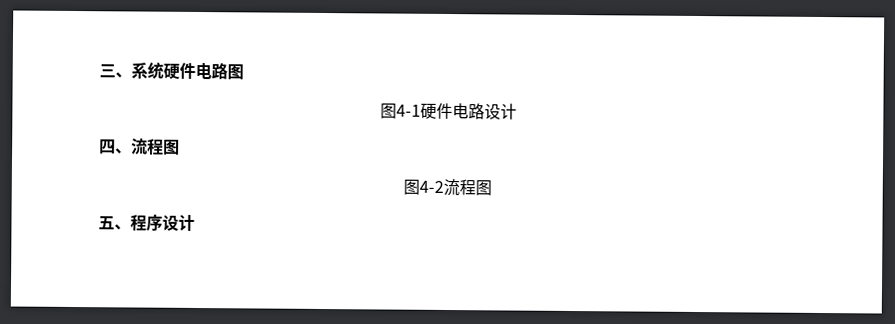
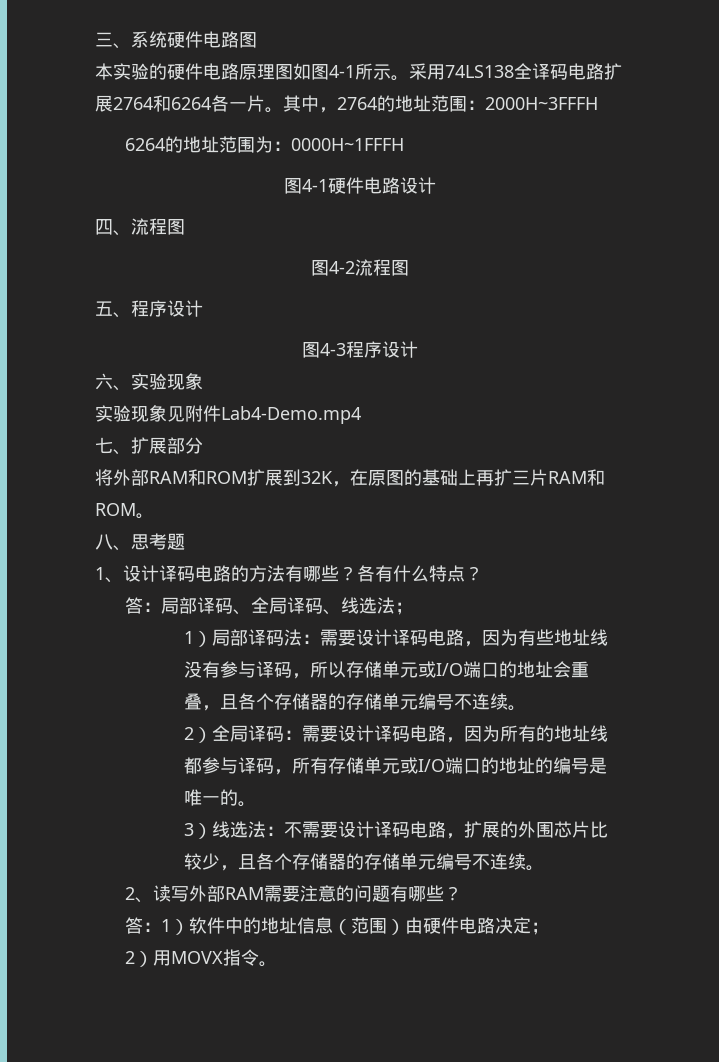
+ 本实验的硬件电路原理图如图4-1所示。采用74LS138全译码电路扩展2764和6264各一片。其中，2764的地址范围：2000H~3FFFH
+ 6264的地址范围为：0000H~1FFFH
+ 图4-3程序设计
+ 六、实验现象
+ 实验现象见附件Lab4-Demo.mp4
+ 七、扩展部分
+ 将外部RAM和ROM扩展到32K，在原图的基础上再扩三片RAM和ROM。
+ 八、思考题
+ 1、设计译码电路的方法有哪些？各有什么特点？
+ 答：局部译码、全局译码、线选法；
+ 1）局部译码法：需要设计译码电路，因为有些地址线没有参与译码，所以存储单元或I/O端口的地址会重叠，且各个存储器的存储单元编号不连续。
+ 2）全局译码：需要设计译码电路，因为所有的地址线都参与译码，所有存储单元或I/O端口的地址的编号是唯一的。
+ 3）线选法：不需要设计译码电路，扩展的外围芯片比较少，且各个存储器的存储单元编号不连续。
+ 2、读写外部RAM需要注意的问题有哪些？
+ 答：1）软件中的地址信息（范围）由硬件电路决定；
+ 2）用MOVX指令。

